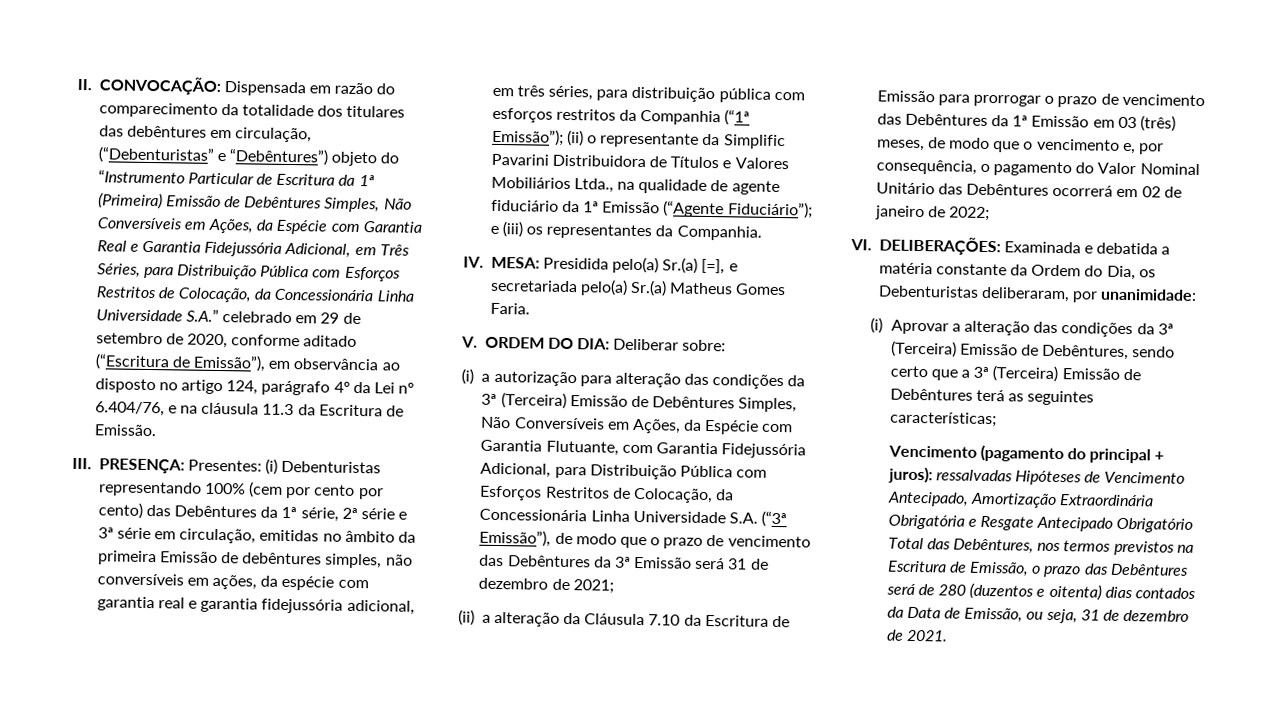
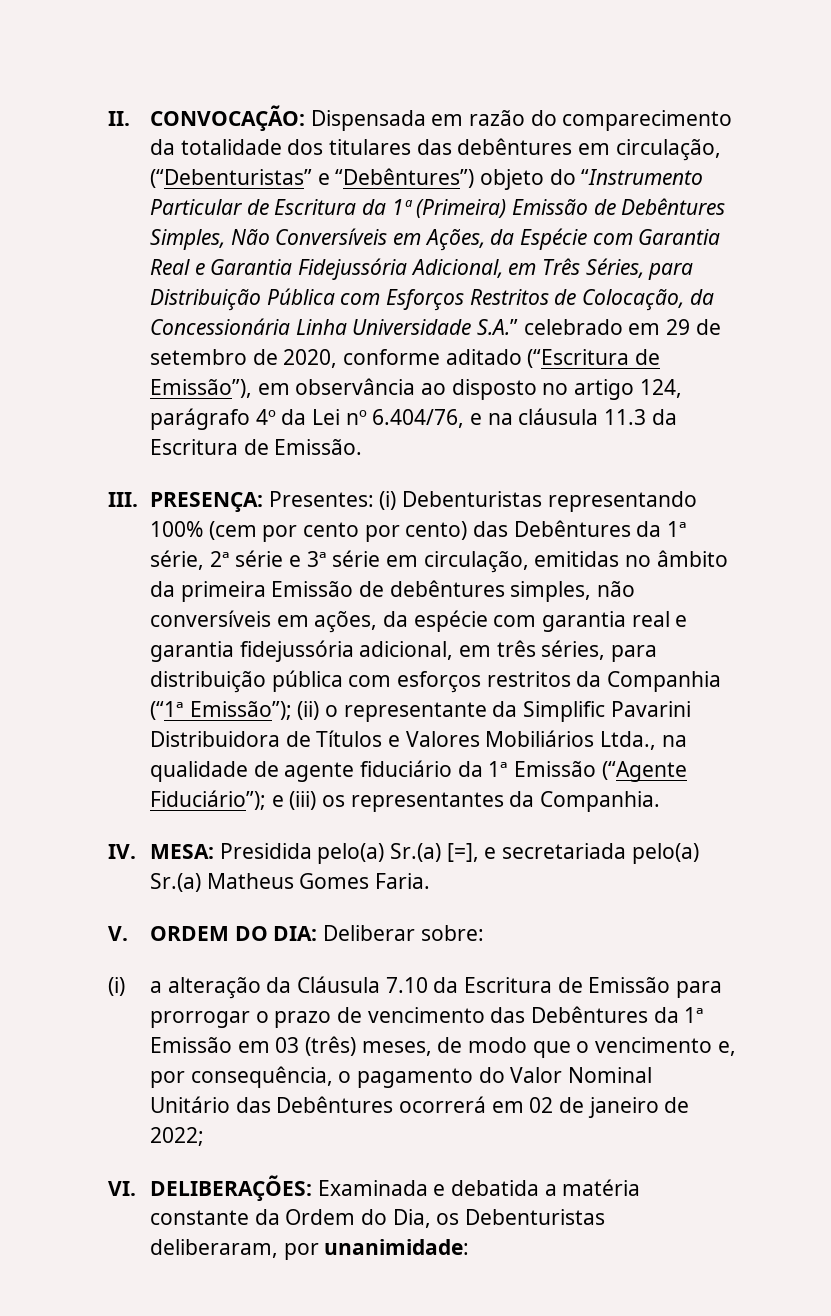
- (i) a autorização para alteração das condições da 3ª (Terceira) Emissão de Debêntures Simples, Não Conversíveis em Ações, da Espécie com Garantia Flutuante, com Garantia Fidejussória Adicional, para Distribuição Pública com Esforços Restritos de Colocação, da Concessionária Linha Universidade S.A. (“3ª Emissão”), de modo que o prazo de vencimento das Debêntures da 3ª Emissão será 31 de dezembro de 2021;
- (ii) a alteração da Cláusula 7.10 da Escritura de Emissão para prorrogar o prazo de vencimento das Debêntures da 1ª Emissão em 03 (três) meses, de modo que o vencimento e, por consequência, o pagamento do Valor Nominal Unitário das Debêntures ocorrerá em 02 de janeiro de 2022;
+ (i) a alteração da Cláusula 7.10 da Escritura de Emissão para prorrogar o prazo de vencimento das Debêntures da 1ª Emissão em 03 (três) meses, de modo que o vencimento e, por consequência, o pagamento do Valor Nominal Unitário das Debêntures ocorrerá em 02 de janeiro de 2022;
- (i) Aprovar a alteração das condições da 3ª (Terceira) Emissão de Debêntures, sendo certo que a 3ª (Terceira) Emissão de Debêntures terá as seguintes características;
- Vencimento (pagamento do principal + juros): ressalvadas Hipóteses de Vencimento Antecipado, Amortização Extraordinária Obrigatória e Resgate Antecipado Obrigatório Total das Debêntures, nos termos previstos na Escritura de Emissão, o prazo das Debêntures será de 280 (duzentos e oitenta) dias contados da Data de Emissão, ou seja, 31 de dezembro de 2021.

